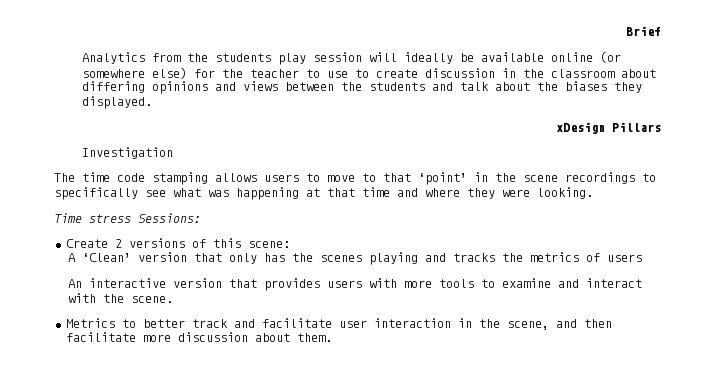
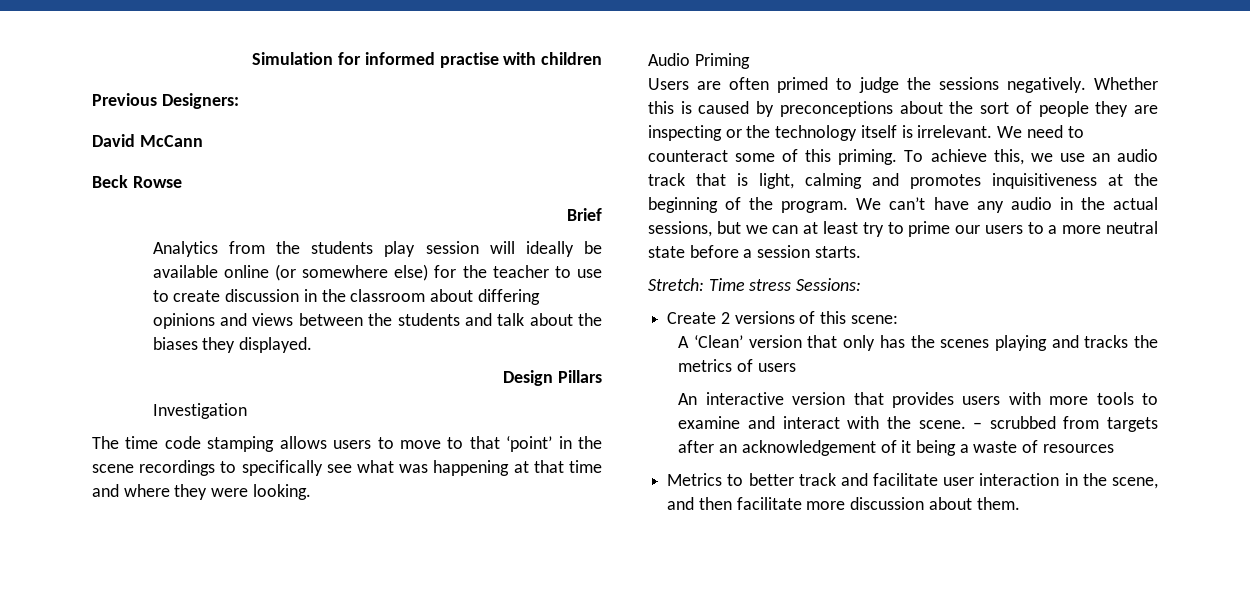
+ Simulation for informed practise with children
+ Previous Designers:
+ David McCann
+ Beck Rowse
- xDesign Pillars
+ Design Pillars
- Time stress Sessions:
+ Audio Priming
+ Users are often primed to judge the sessions negatively. Whether this is caused by preconceptions about the sort of people they are inspecting or the technology itself is irrelevant. We need to counteract some of this priming. To achieve this, we use an audio track that is light, calming and promotes inquisitiveness at the beginning of the program. We can’t have any audio in the actual sessions, but we can at least try to prime our users to a more neutral state before a session starts.
+ Stretch: Time stress Sessions:
+ – scrubbed from targets after an acknowledgement of it being a waste of resources

